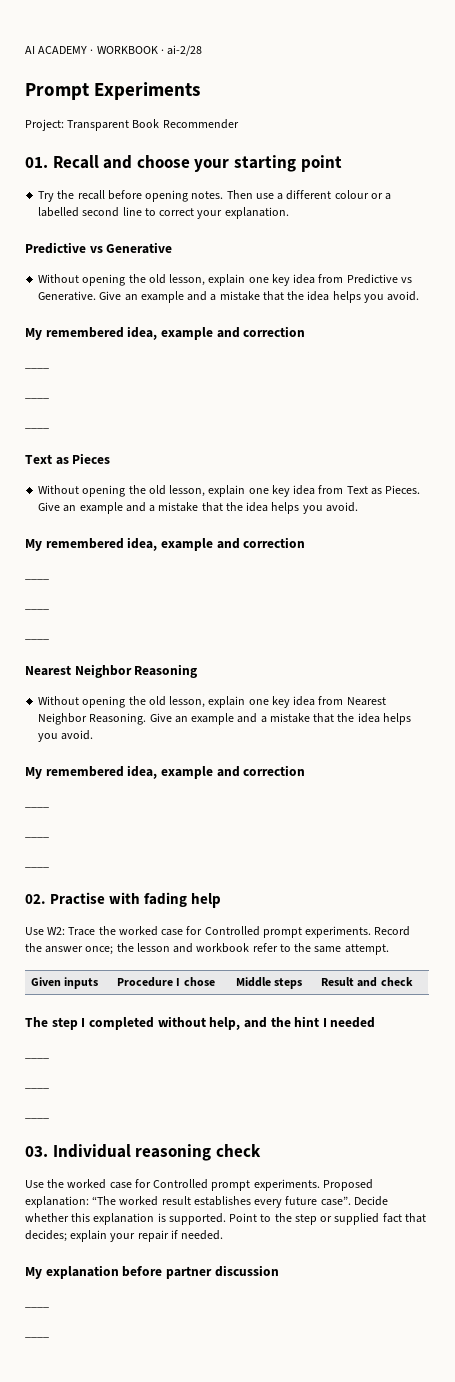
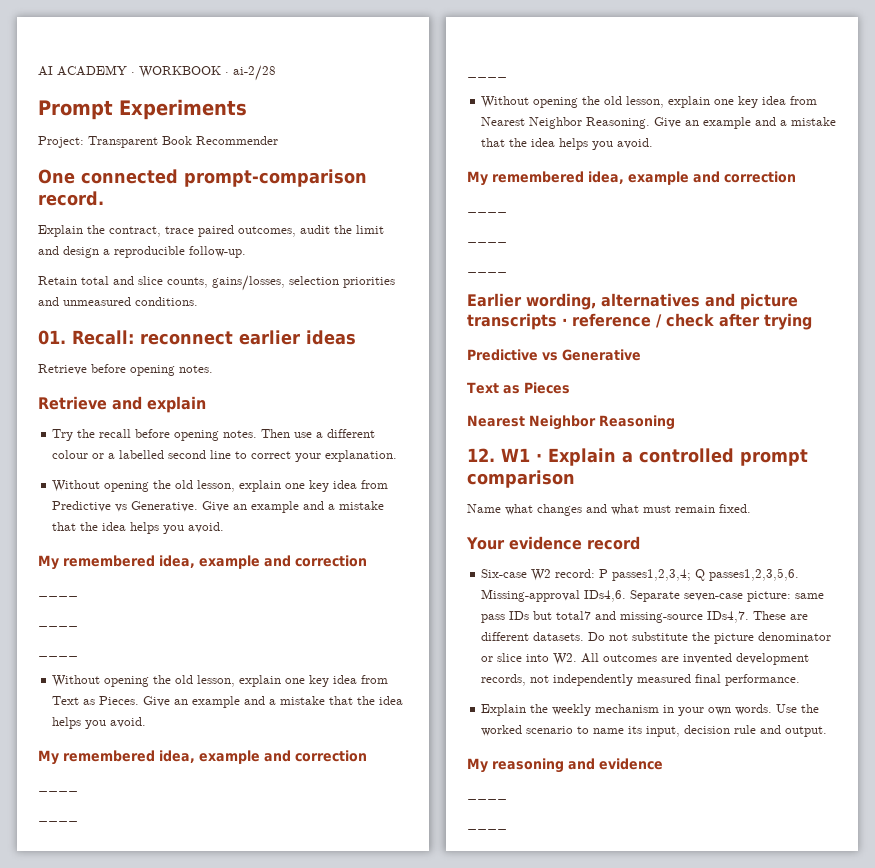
- 01. Recall and choose your starting point
+ One connected prompt-comparison record.
+ Explain the contract, trace paired outcomes, audit the limit and design a reproducible follow-up.
+ Retain total and slice counts, gains/losses, selection priorities and unmeasured conditions.
+ 01. Recall: reconnect earlier ideas
+ Retrieve before opening notes.
+ Retrieve and explain
- Predictive vs Generative
- Text as Pieces
- Nearest Neighbor Reasoning
- 02. Practise with fading help
- Use W2: Trace the worked case for Controlled prompt experiments. Record the answer once; the lesson and workbook refer to the same attempt.
- Given inputs | Procedure I chose | Middle steps | Result and check
- The step I completed without help, and the hint I needed
- ____
- ____
- ____
- 03. Individual reasoning check
- Use the worked case for Controlled prompt experiments. Proposed explanation: “The worked result establishes every future case”. Decide whether this explanation is supported. Point to the step or supplied fact that decides; explain your repair if needed.
- My explanation before partner discussion
+ Earlier wording, alternatives and picture transcripts · reference / check after trying
+ Predictive vs Generative
+ Text as Pieces
+ Nearest Neighbor Reasoning
+ 12. W1 · Explain a controlled prompt comparison
+ Name what changes and what must remain fixed.
+ Your evidence record
+ Six-case W2 record: P passes1,2,3,4; Q passes1,2,3,5,6. Missing-approval IDs4,6. Separate seven-case picture: same pass IDs but total7 and missing-source IDs4,7. These are different datasets. Do not substitute the picture denominator or slice into W2. All outcomes are invented development records, not independently measured final performance.
+ Explain the weekly mechanism in your own words. Use the worked scenario to name its input, decision rule and output.
+ My reasoning and evidence

